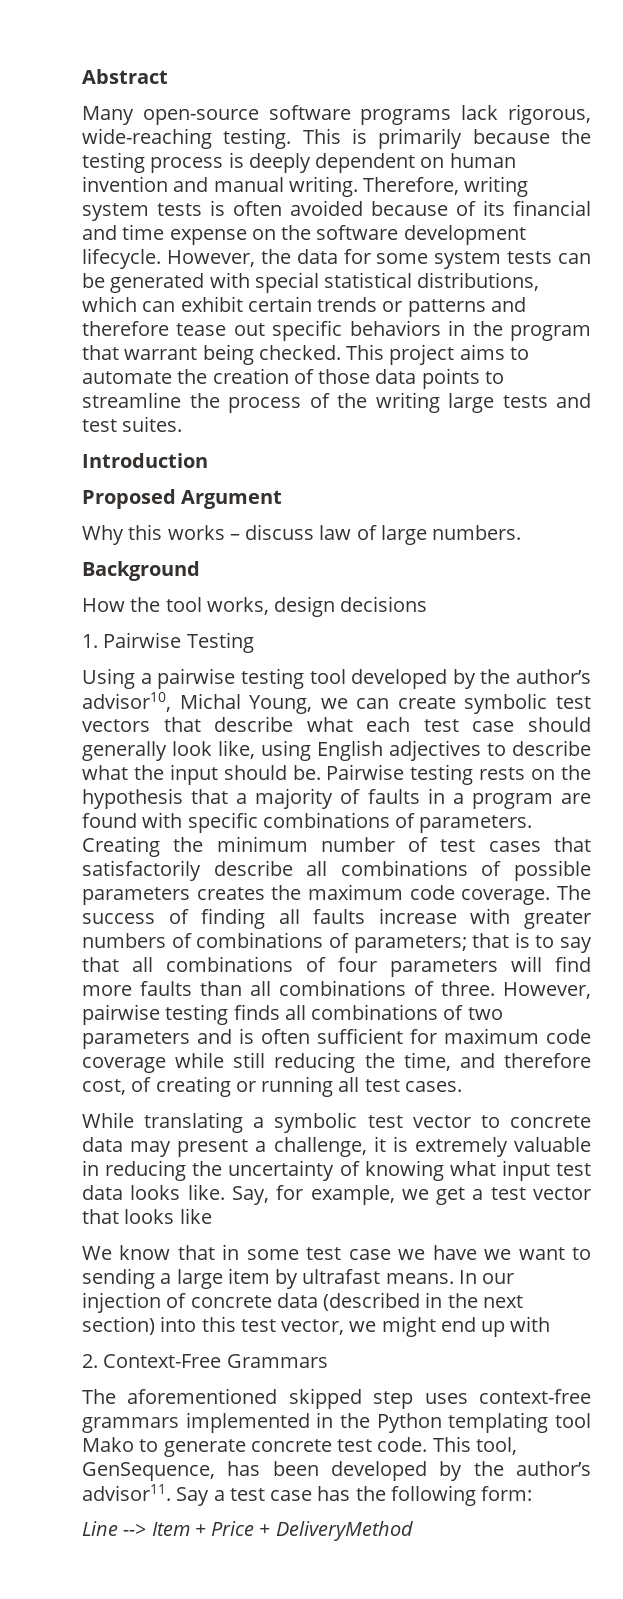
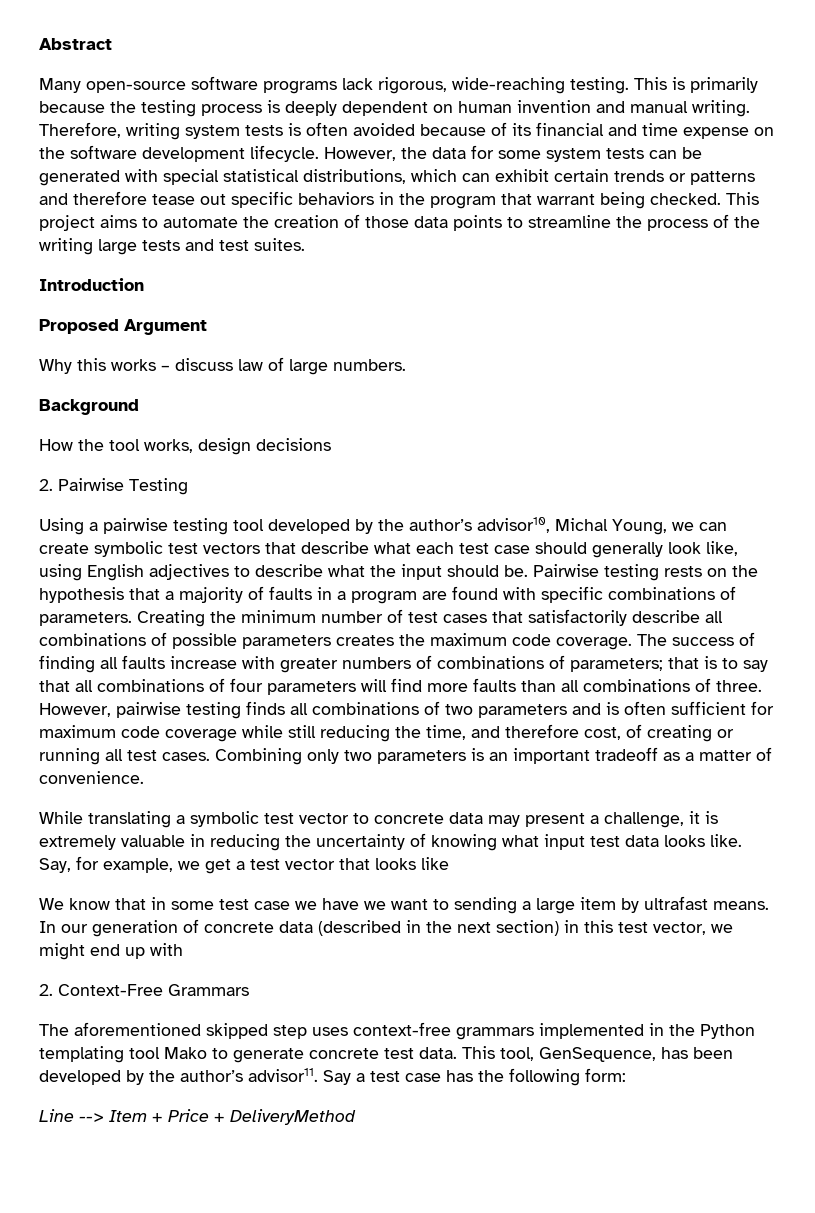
- 1. Pairwise Testing
+ 2. Pairwise Testing
+ Combining only two parameters is an important tradeoff as a matter of convenience.
- In our injection of concrete data (described in the next section) into this test vector, we might end up with
+ In our generation of concrete data (described in the next section) in this test vector, we might end up with
- The aforementioned skipped step uses context-free grammars implemented in the Python templating tool Mako to generate concrete test code.
+ The aforementioned skipped step uses context-free grammars implemented in the Python templating tool Mako to generate concrete test data.

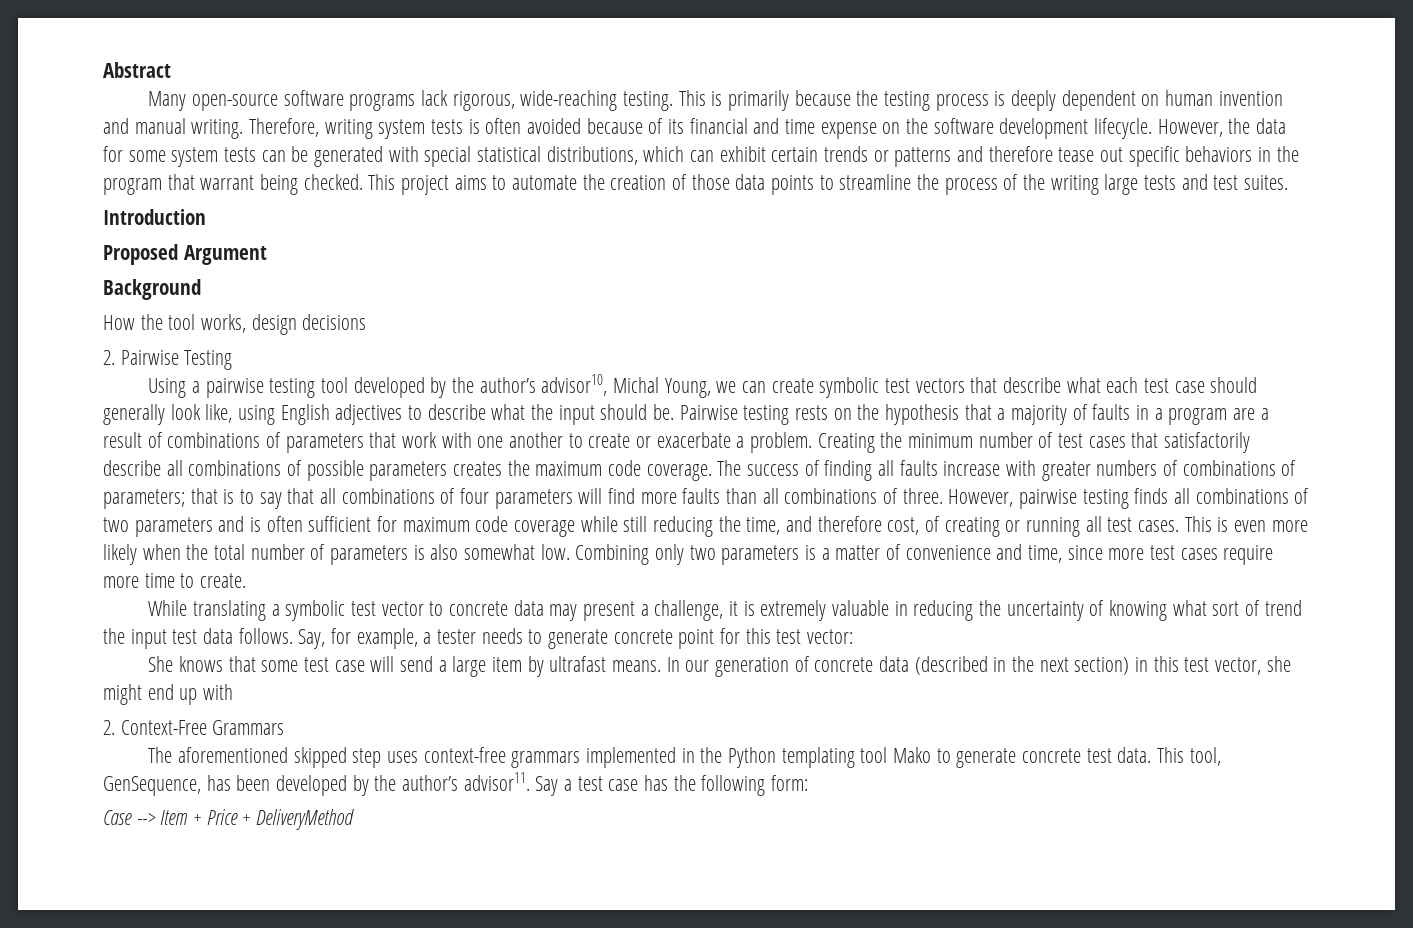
- Why this works – discuss law of large numbers.
- Pairwise testing rests on the hypothesis that a majority of faults in a program are found with specific combinations of parameters.
+ Pairwise testing rests on the hypothesis that a majority of faults in a program are a result of combinations of parameters that work with one another to create or exacerbate a problem.
+ This is even more likely when the total number of parameters is also somewhat low.
- Combining only two parameters is an important tradeoff as a matter of convenience.
+ Combining only two parameters is a matter of convenience and time, since more test cases require more time to create.
- While translating a symbolic test vector to concrete data may present a challenge, it is extremely valuable in reducing the uncertainty of knowing what input test data looks like.
+ While translating a symbolic test vector to concrete data may present a challenge, it is extremely valuable in reducing the uncertainty of knowing what sort of trend the input test data follows.
- Say, for example, we get a test vector that looks like
- We know that in some test case we have we want to sending a large item by ultrafast means.
+ Say, for example, a tester needs to generate concrete point for this test vector:
+ She knows that some test case will send a large item by ultrafast means.
- In our generation of concrete data (described in the next section) in this test vector, we might end up with
+ In our generation of concrete data (described in the next section) in this test vector, she might end up with
- Line --> Item + Price + DeliveryMethod
+ Case --> Item + Price + DeliveryMethod

